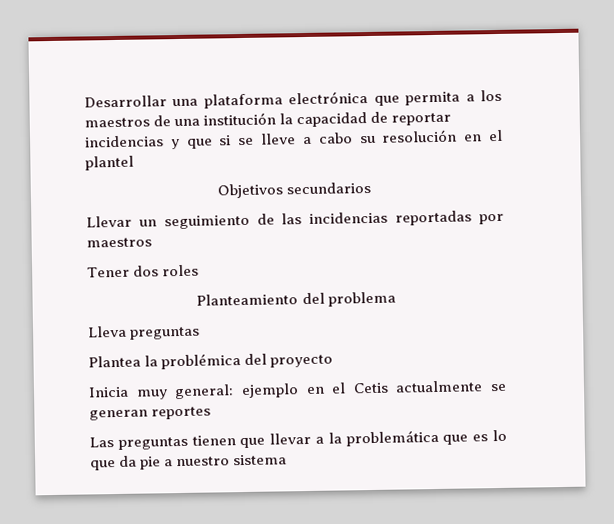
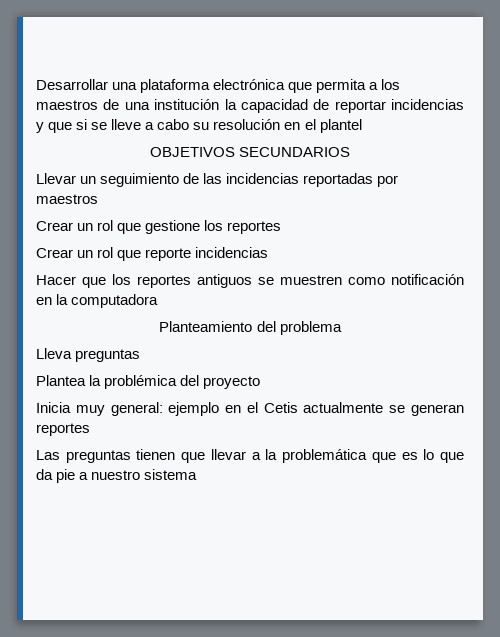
- Objetivos secundarios
+ OBJETIVOS SECUNDARIOS
- Tener dos roles
+ Crear un rol que gestione los reportes
+ Crear un rol que reporte incidencias
+ Hacer que los reportes antiguos se muestren como notificación en la computadora

